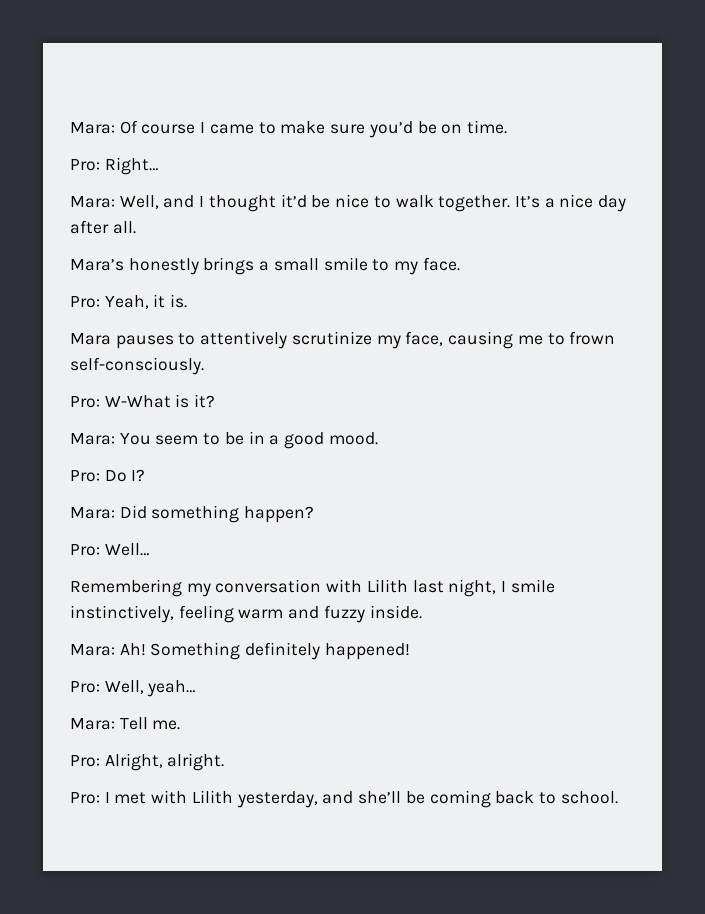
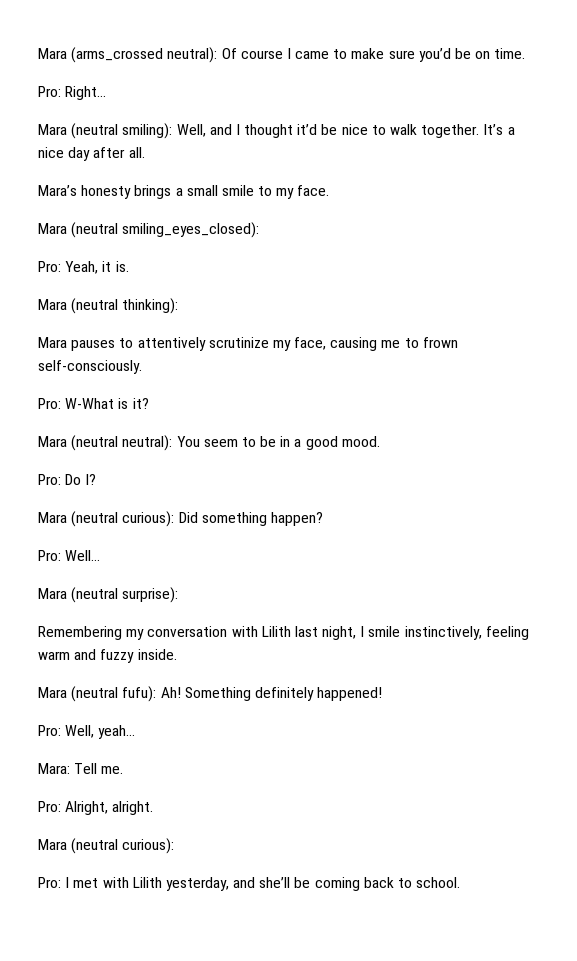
- Mara: Of course I came to make sure you’d be on time.
+ Mara (arms_crossed neutral): Of course I came to make sure you’d be on time.
- Mara: Well, and I thought it’d be nice to walk together.
+ Mara (neutral smiling): Well, and I thought it’d be nice to walk together.
- Mara’s honestly brings a small smile to my face.
+ Mara’s honesty brings a small smile to my face.
+ Mara (neutral smiling_eyes_closed):
+ Mara (neutral thinking):
- Mara: You seem to be in a good mood.
+ Mara (neutral neutral): You seem to be in a good mood.
- Mara: Did something happen?
+ Mara (neutral curious): Did something happen?
+ Mara (neutral surprise):
- Mara: Ah!
+ Mara (neutral fufu): Ah!
  Pro: Alright, alright.
+ Mara (neutral curious):

